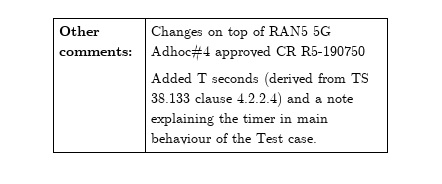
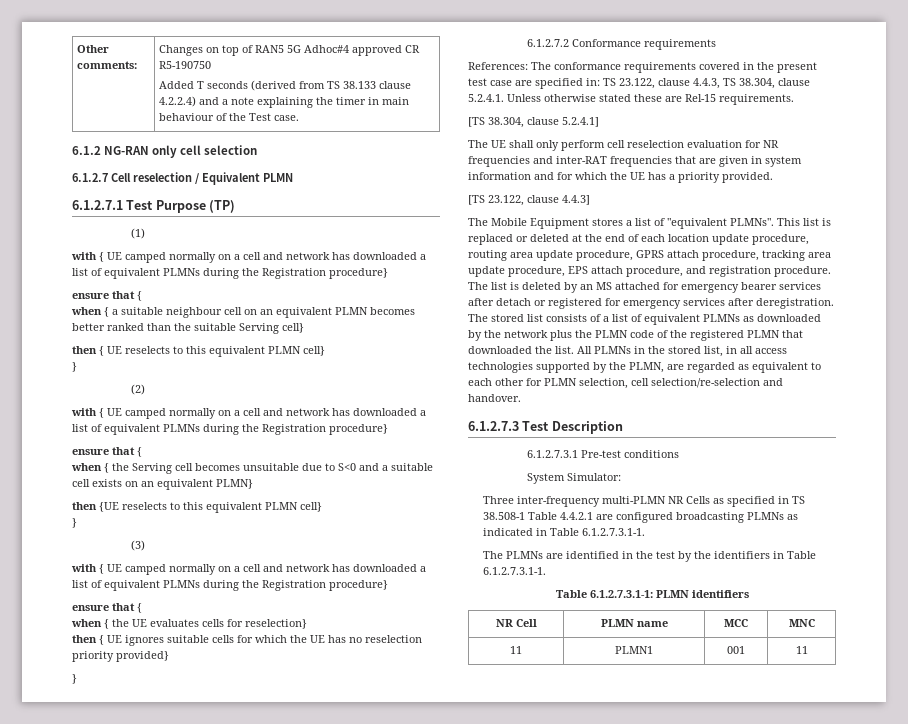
+ 6.1.2 NG-RAN only cell selection
+ 6.1.2.7 Cell reselection / Equivalent PLMN
+ 6.1.2.7.1 Test Purpose (TP)
+ (1)
+ with { UE camped normally on a cell and network has downloaded a list of equivalent PLMNs during the Registration procedure}
+ ensure that {
+ when { a suitable neighbour cell on an equivalent PLMN becomes better ranked than the suitable Serving cell}
+ then { UE reselects to this equivalent PLMN cell}
+ }
+ (2)
+ with { UE camped normally on a cell and network has downloaded a list of equivalent PLMNs during the Registration procedure}
+ ensure that {
+ when { the Serving cell becomes unsuitable due to S<0 and a suitable cell exists on an equivalent PLMN}
+ then {UE reselects to this equivalent PLMN cell}
+ }
+ (3)
+ with { UE camped normally on a cell and network has downloaded a list of equivalent PLMNs during the Registration procedure}
+ ensure that {
+ when { the UE evaluates cells for reselection}
+ then { UE ignores suitable cells for which the UE has no reselection priority provided}
+ }
+ 6.1.2.7.2 Conformance requirements
+ References: The conformance requirements covered in the present test case are specified in: TS 23.122, clause 4.4.3, TS 38.304, clause 5.2.4.1. Unless otherwise stated these are Rel-15 requirements.
+ [TS 38.304, clause 5.2.4.1]
+ The UE shall only perform cell reselection evaluation for NR frequencies and inter-RAT frequencies that are given in system information and for which the UE has a priority provided.
+ [TS 23.122, clause 4.4.3]
+ The Mobile Equipment stores a list of "equivalent PLMNs". This list is replaced or deleted at the end of each location update procedure, routing area update procedure, GPRS attach procedure, tracking area update procedure, EPS attach procedure, and registration procedure. The list is deleted by an MS attached for emergency bearer services after detach or registered for emergency services after deregistration. The stored list consists of a list of equivalent PLMNs as downloaded by the network plus the PLMN code of the registered PLMN that downloaded the list. All PLMNs in the stored list, in all access technologies supported by the PLMN, are regarded as equivalent to each other for PLMN selection, cell selection/re-selection and handover.
+ 6.1.2.7.3 Test Description
+ 6.1.2.7.3.1 Pre-test conditions
+ System Simulator:
+ Three inter-frequency multi-PLMN NR Cells as specified in TS 38.508-1 Table 4.4.2.1 are configured broadcasting PLMNs as indicated in Table 6.1.2.7.3.1-1.
+ The PLMNs are identified in the test by the identifiers in Table 6.1.2.7.3.1-1.
+ Table 6.1.2.7.3.1-1: PLMN identifiers
+ NR Cell | PLMN name | MCC | MNC
+ 11 | PLMN1 | 001 | 11

